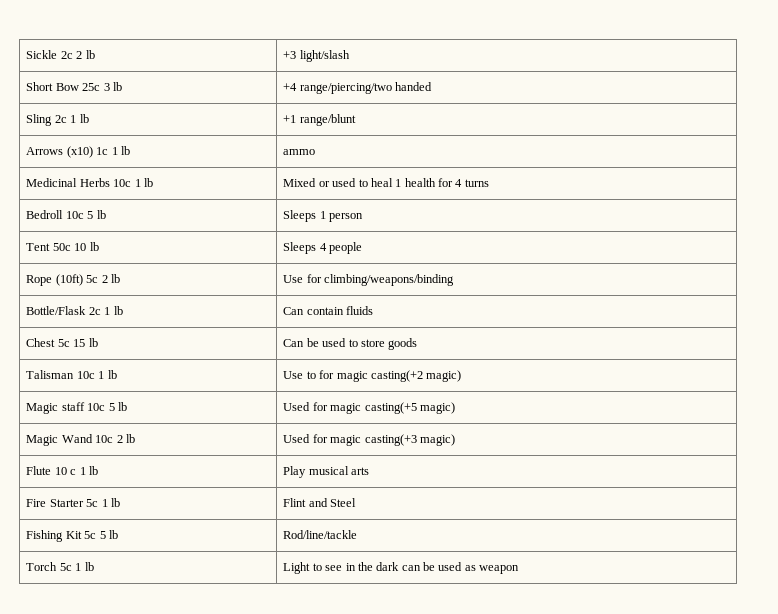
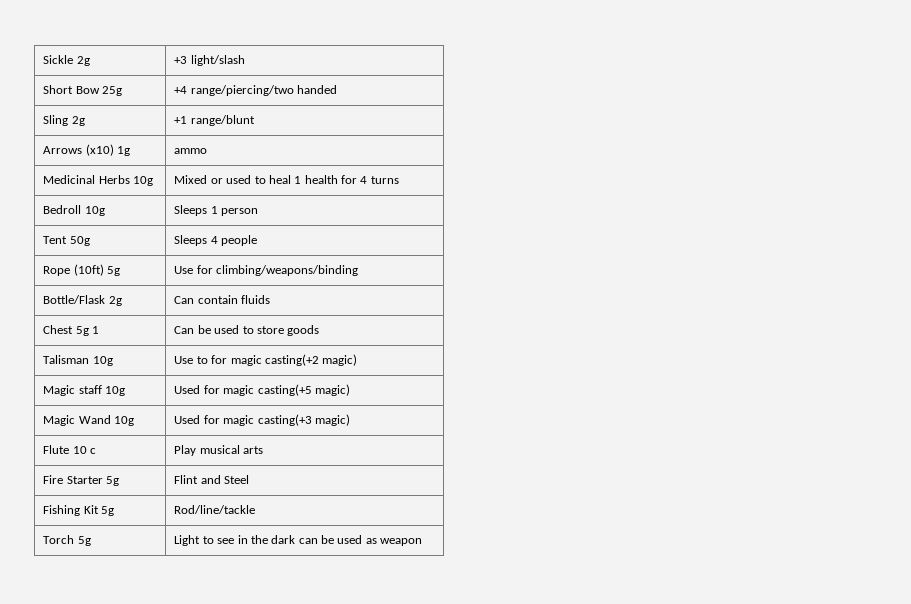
- Sickle 2c 2 lb | +3 light/slash
+ Sickle 2g | +3 light/slash
- Short Bow 25c 3 lb | +4 range/piercing/two handed
+ Short Bow 25g | +4 range/piercing/two handed
- Sling 2c 1 lb | +1 range/blunt
+ Sling 2g | +1 range/blunt
- Arrows (x10) 1c 1 lb | ammo
+ Arrows (x10) 1g | ammo
- Medicinal Herbs 10c 1 lb | Mixed or used to heal 1 health for 4 turns
+ Medicinal Herbs 10g | Mixed or used to heal 1 health for 4 turns
- Bedroll 10c 5 lb | Sleeps 1 person
+ Bedroll 10g | Sleeps 1 person
- Tent 50c 10 lb | Sleeps 4 people
+ Tent 50g | Sleeps 4 people
- Rope (10ft) 5c 2 lb | Use for climbing/weapons/binding
+ Rope (10ft) 5g | Use for climbing/weapons/binding
- Bottle/Flask 2c 1 lb | Can contain fluids
+ Bottle/Flask 2g | Can contain fluids
- Chest 5c 15 lb | Can be used to store goods
+ Chest 5g 1 | Can be used to store goods
- Talisman 10c 1 lb | Use to for magic casting(+2 magic)
+ Talisman 10g | Use to for magic casting(+2 magic)
- Magic staff 10c 5 lb | Used for magic casting(+5 magic)
+ Magic staff 10g | Used for magic casting(+5 magic)
- Magic Wand 10c 2 lb | Used for magic casting(+3 magic)
+ Magic Wand 10g | Used for magic casting(+3 magic)
- Flute 10 c 1 lb | Play musical arts
+ Flute 10 c | Play musical arts
- Fire Starter 5c 1 lb | Flint and Steel
+ Fire Starter 5g | Flint and Steel
- Fishing Kit 5c 5 lb | Rod/line/tackle
+ Fishing Kit 5g | Rod/line/tackle
- Torch 5c 1 lb | Light to see in the dark can be used as weapon
+ Torch 5g | Light to see in the dark can be used as weapon

